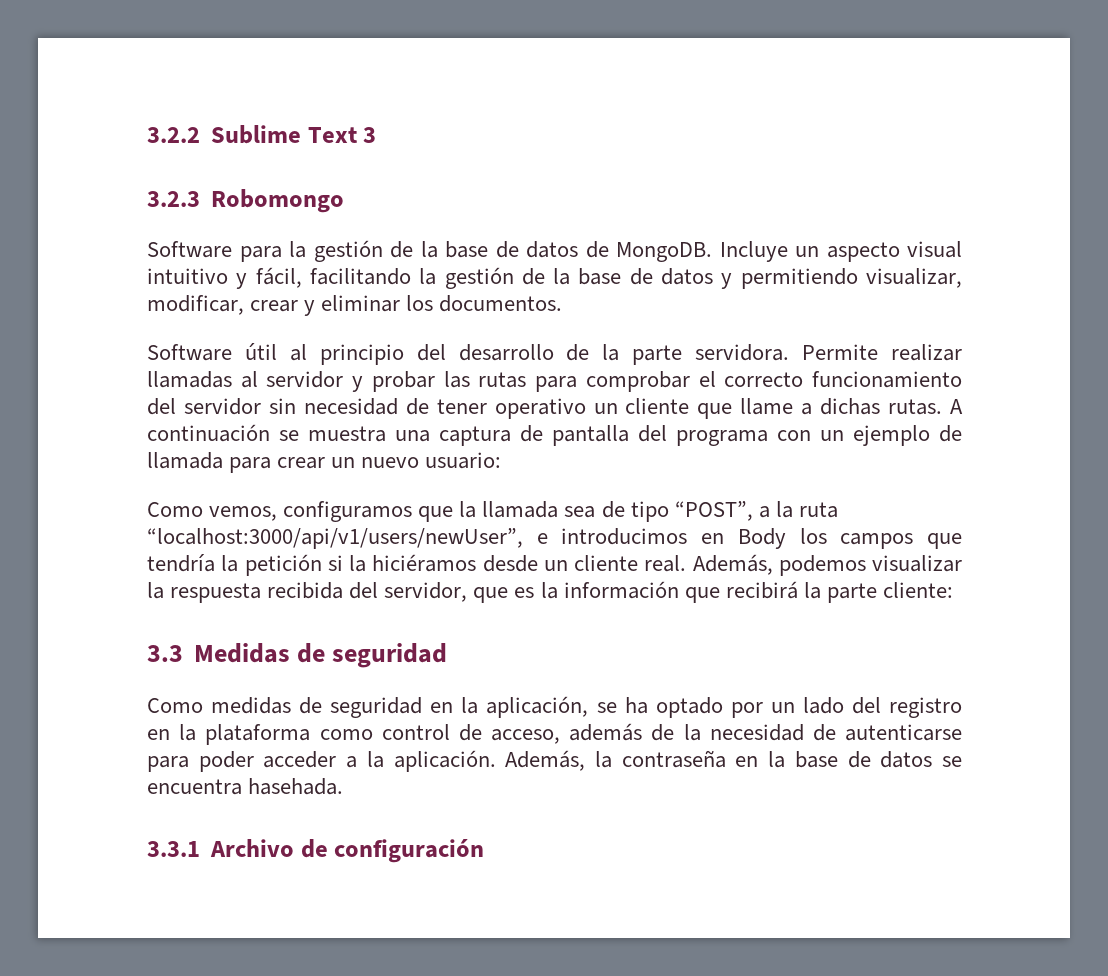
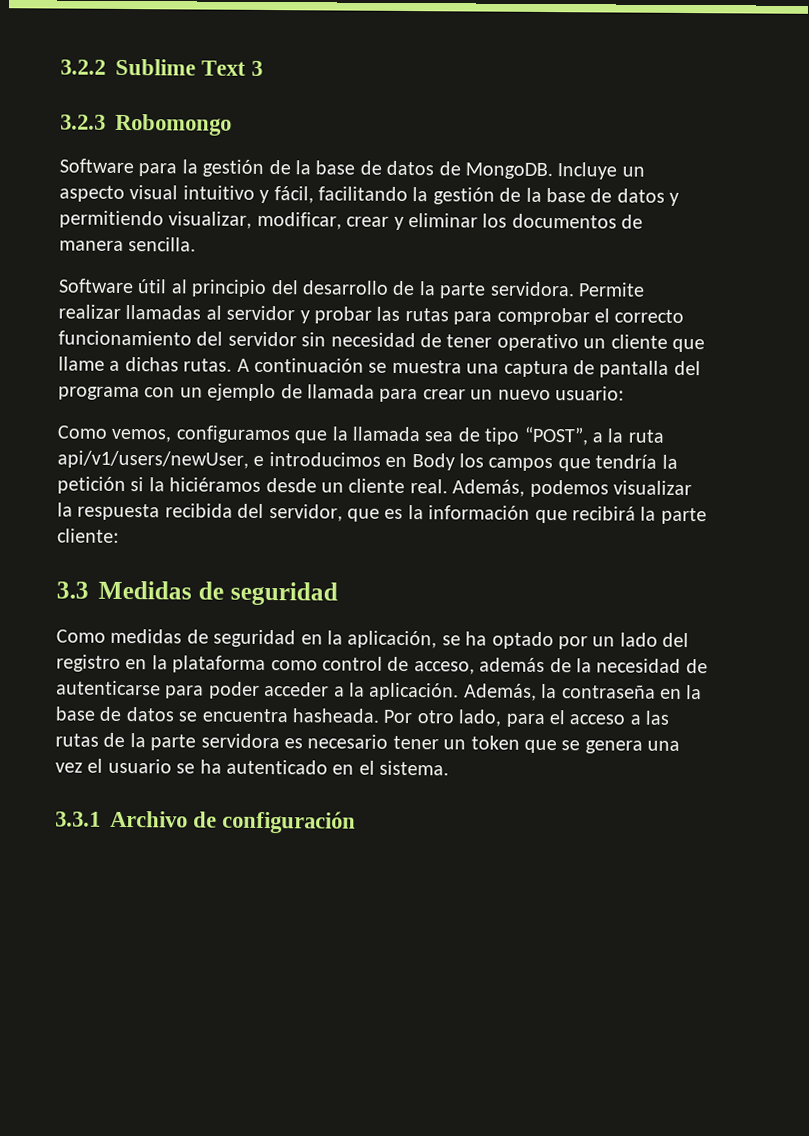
- Incluye un aspecto visual intuitivo y fácil, facilitando la gestión de la base de datos y permitiendo visualizar, modificar, crear y eliminar los documentos.
+ Incluye un aspecto visual intuitivo y fácil, facilitando la gestión de la base de datos y permitiendo visualizar, modificar, crear y eliminar los documentos de manera sencilla.
- Como vemos, configuramos que la llamada sea de tipo “POST”, a la ruta “localhost:3000/api/v1/users/newUser”, e introducimos en Body los campos que tendría la petición si la hiciéramos desde un cliente real.
+ Como vemos, configuramos que la llamada sea de tipo “POST”, a la ruta api/v1/users/newUser, e introducimos en Body los campos que tendría la petición si la hiciéramos desde un cliente real.
- Además, la contraseña en la base de datos se encuentra hasehada.
+ Además, la contraseña en la base de datos se encuentra hasheada. Por otro lado, para el acceso a las rutas de la parte servidora es necesario tener un token que se genera una vez el usuario se ha autenticado en el sistema.

